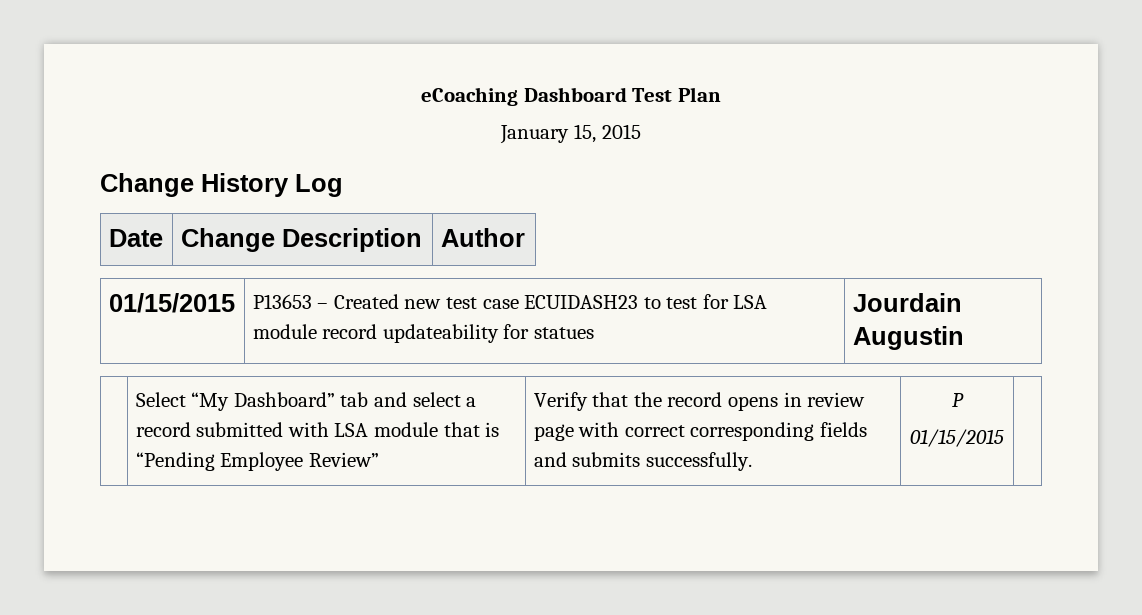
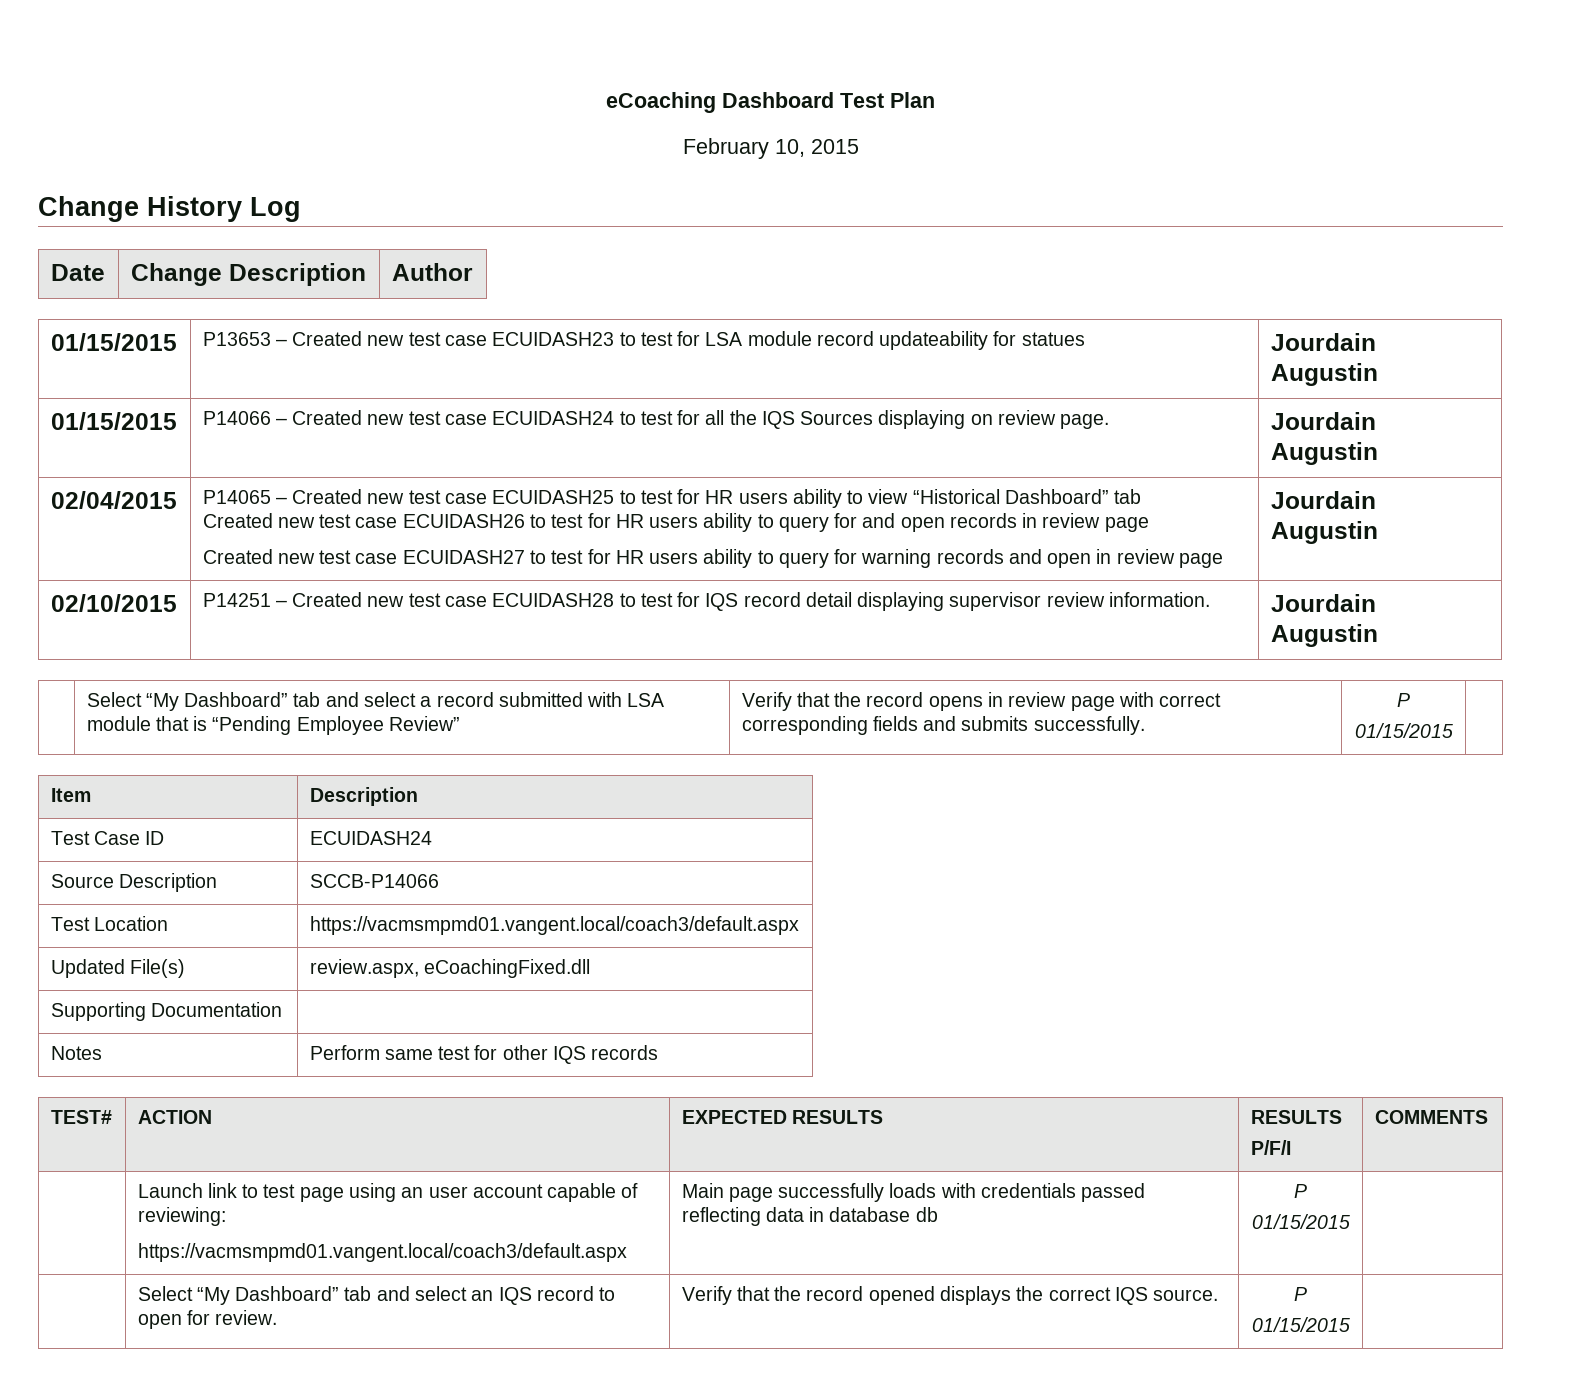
- January 15, 2015
+ February 10, 2015
+ 01/15/2015 | P14066 – Created new test case ECUIDASH24 to test for all the IQS Sources displaying on review page. | Jourdain Augustin
+ 02/04/2015 | P14065 – Created new test case ECUIDASH25 to test for HR users ability to view “Historical Dashboard” tab
+ Created new test case ECUIDASH26 to test for HR users ability to query for and open records in review page
+ Created new test case ECUIDASH27 to test for HR users ability to query for warning records and open in review page | Jourdain Augustin
+ 02/10/2015 | P14251 – Created new test case ECUIDASH28 to test for IQS record detail displaying supervisor review information. | Jourdain Augustin
+ Item | Description
+ Test Case ID | ECUIDASH24
+ Source Description | SCCB-P14066
+ Test Location | https://vacmsmpmd01.vangent.local/coach3/default.aspx
+ Updated File(s) | review.aspx, eCoachingFixed.dll
+ Supporting Documentation |
+ Notes | Perform same test for other IQS records
+ TEST# | ACTION | EXPECTED RESULTS | RESULTS
+ P/F/I | COMMENTS
+ | Launch link to test page using an user account capable of reviewing:
+ https://vacmsmpmd01.vangent.local/coach3/default.aspx | Main page successfully loads with credentials passed reflecting data in database db | P
+ 01/15/2015 |
+ | Select “My Dashboard” tab and select an IQS record to open for review. | Verify that the record opened displays the correct IQS source. | P
+ 01/15/2015 |

